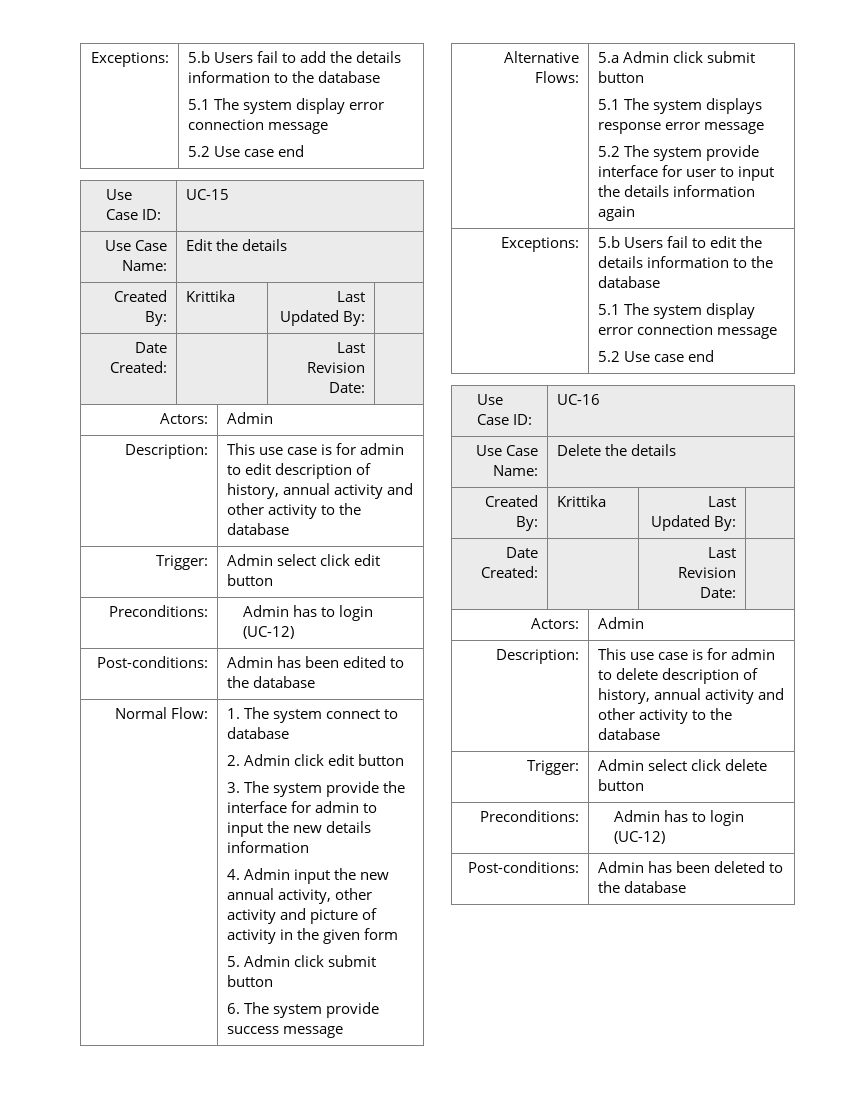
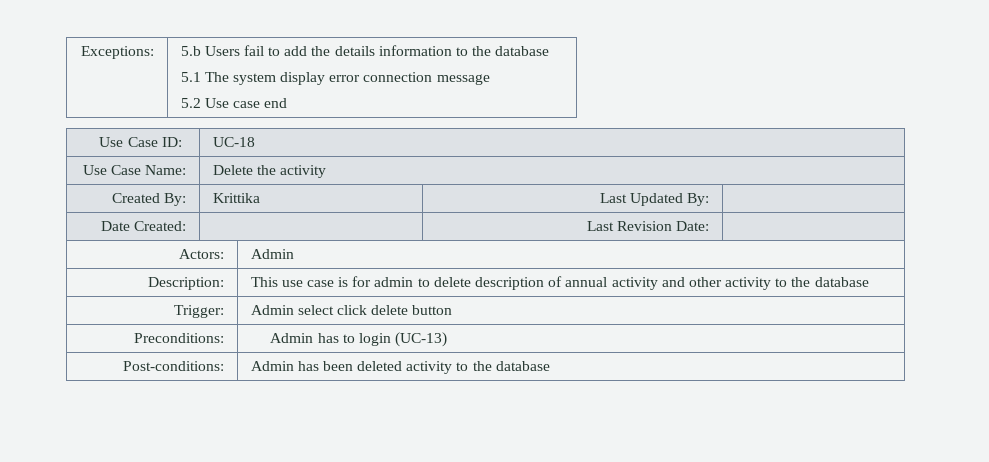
- Use Case ID: | UC-15
- Use Case Name: | Edit the details
- Created By: | Krittika | Last Updated By: |
- Date Created: | | Last Revision Date: |
- Actors: | Admin
- Description: | This use case is for admin to edit description of history, annual activity and other activity to the database
- Trigger: | Admin select click edit button
- Preconditions: | Admin has to login (UC-12)
- Post-conditions: | Admin has been edited to the database
- Normal Flow: | 1. The system connect to database
- 2. Admin click edit button
- 3. The system provide the interface for admin to input the new details information
- 4. Admin input the new annual activity, other activity and picture of activity in the given form
- 5. Admin click submit button
- 6. The system provide success message
- Alternative Flows: | 5.a Admin click submit button
- 5.1 The system displays response error message
- 5.2 The system provide interface for user to input the details information again
- Exceptions: | 5.b Users fail to edit the details information to the database
- 5.1 The system display error connection message
- 5.2 Use case end
- Use Case ID: | UC-16
+ Use Case ID: | UC-18
- Use Case Name: | Delete the details
+ Use Case Name: | Delete the activity
- Description: | This use case is for admin to delete description of history, annual activity and other activity to the database
+ Description: | This use case is for admin to delete description of annual activity and other activity to the database
  Trigger: | Admin select click delete button
- Preconditions: | Admin has to login (UC-12)
+ Preconditions: | Admin has to login (UC-13)
- Post-conditions: | Admin has been deleted to the database
+ Post-conditions: | Admin has been deleted activity to the database

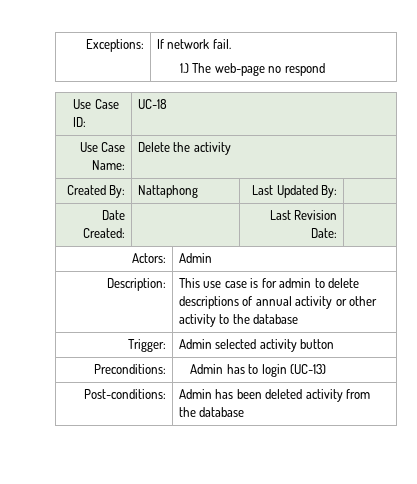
- Exceptions: | 5.b Users fail to add the details information to the database
- 5.1 The system display error connection message
- 5.2 Use case end
+ Exceptions: | If network fail.
+ 1.) The web-page no respond
- Created By: | Krittika | Last Updated By: |
+ Created By: | Nattaphong | Last Updated By: |
- Description: | This use case is for admin to delete description of annual activity and other activity to the database
+ Description: | This use case is for admin to delete descriptions of annual activity or other activity to the database
- Trigger: | Admin select click delete button
+ Trigger: | Admin selected activity button
- Post-conditions: | Admin has been deleted activity to the database
+ Post-conditions: | Admin has been deleted activity from the database

